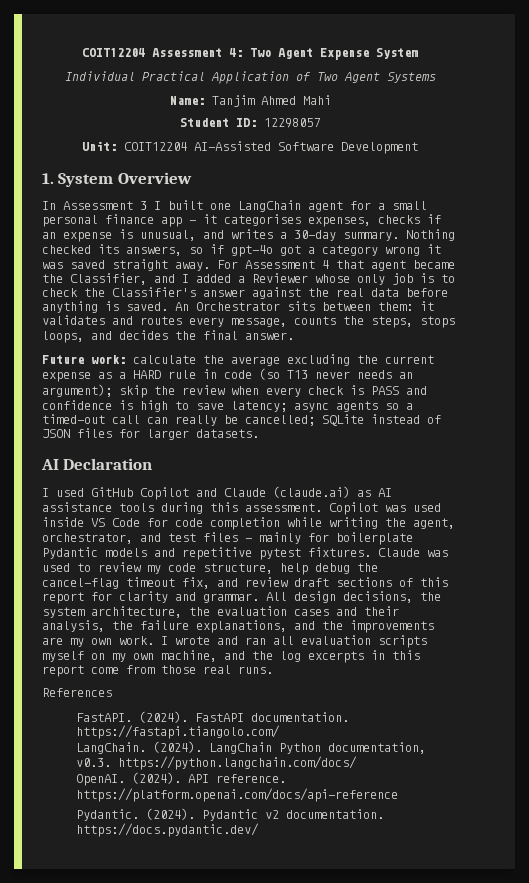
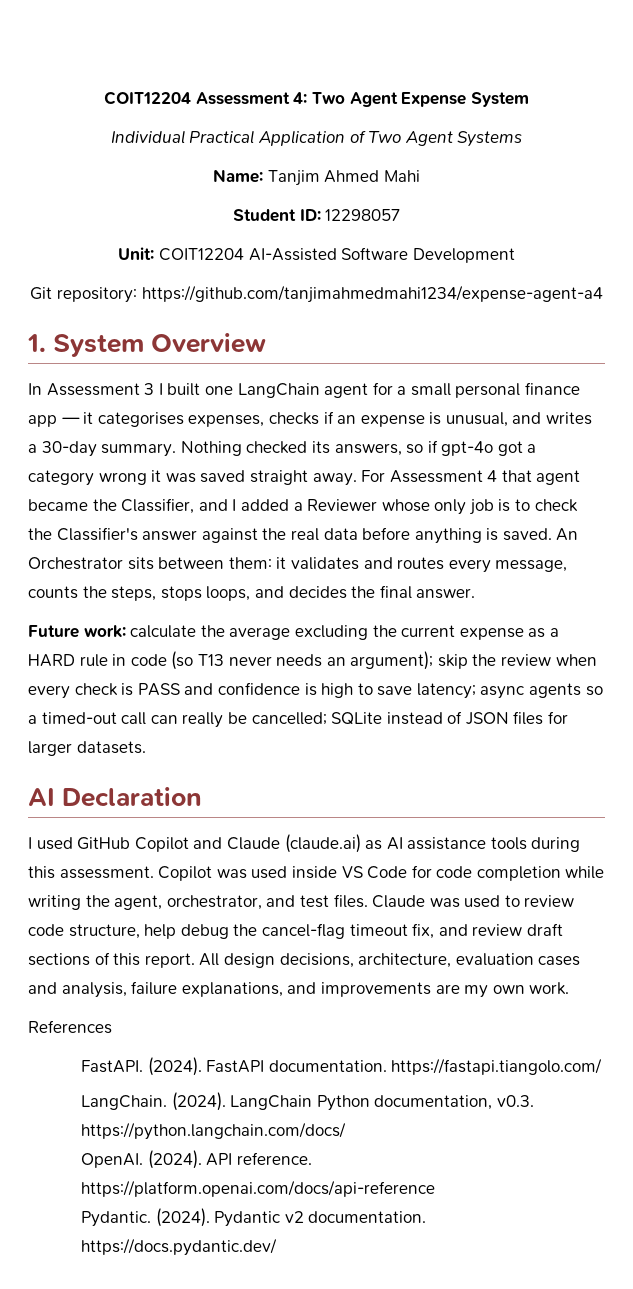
+ Git repository: https://github.com/tanjimahmedmahi1234/expense-agent-a4
- Copilot was used inside VS Code for code completion while writing the agent, orchestrator, and test files — mainly for boilerplate Pydantic models and repetitive pytest fixtures.
+ Copilot was used inside VS Code for code completion while writing the agent, orchestrator, and test files.
- Claude was used to review my code structure, help debug the cancel-flag timeout fix, and review draft sections of this report for clarity and grammar. All design decisions, the system architecture, the evaluation cases and their analysis, the failure explanations, and the improvements are my own work. I wrote and ran all evaluation scripts myself on my own machine, and the log excerpts in this report come from those real runs.
+ Claude was used to review code structure, help debug the cancel-flag timeout fix, and review draft sections of this report. All design decisions, architecture, evaluation cases and analysis, failure explanations, and improvements are my own work.

